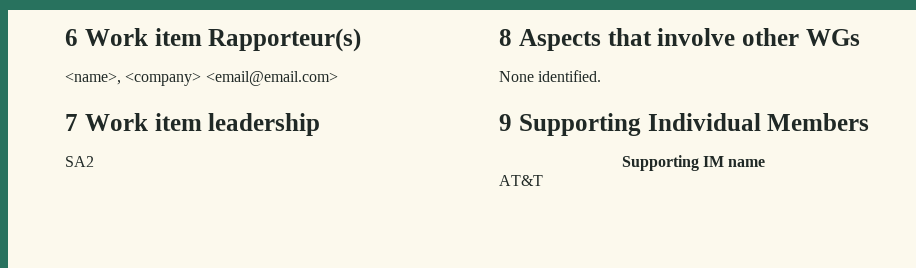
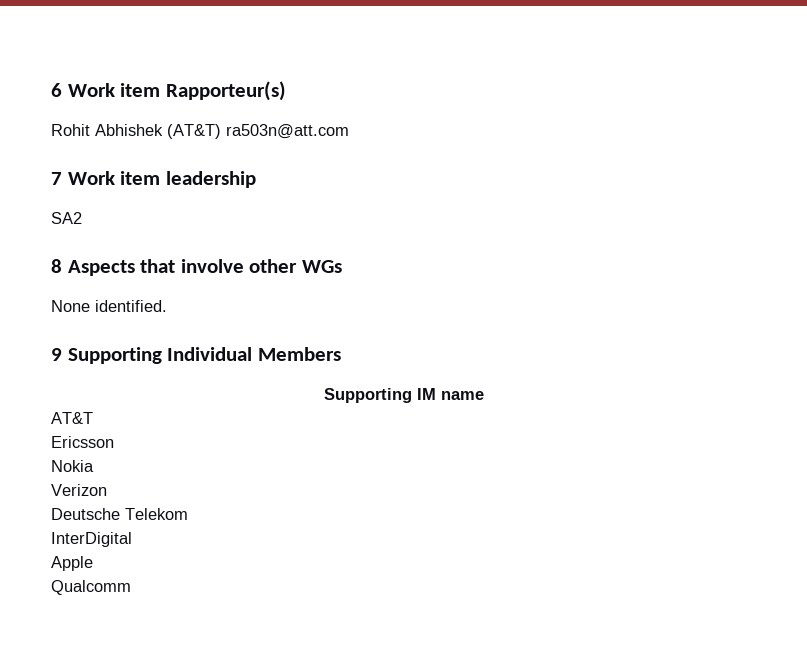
- <name>, <company> <email@email.com>
+ Rohit Abhishek (AT&T) ra503n@att.com
+ Ericsson
+ Nokia
+ Verizon
+ Deutsche Telekom
+ InterDigital
+ Apple
+ Qualcomm

